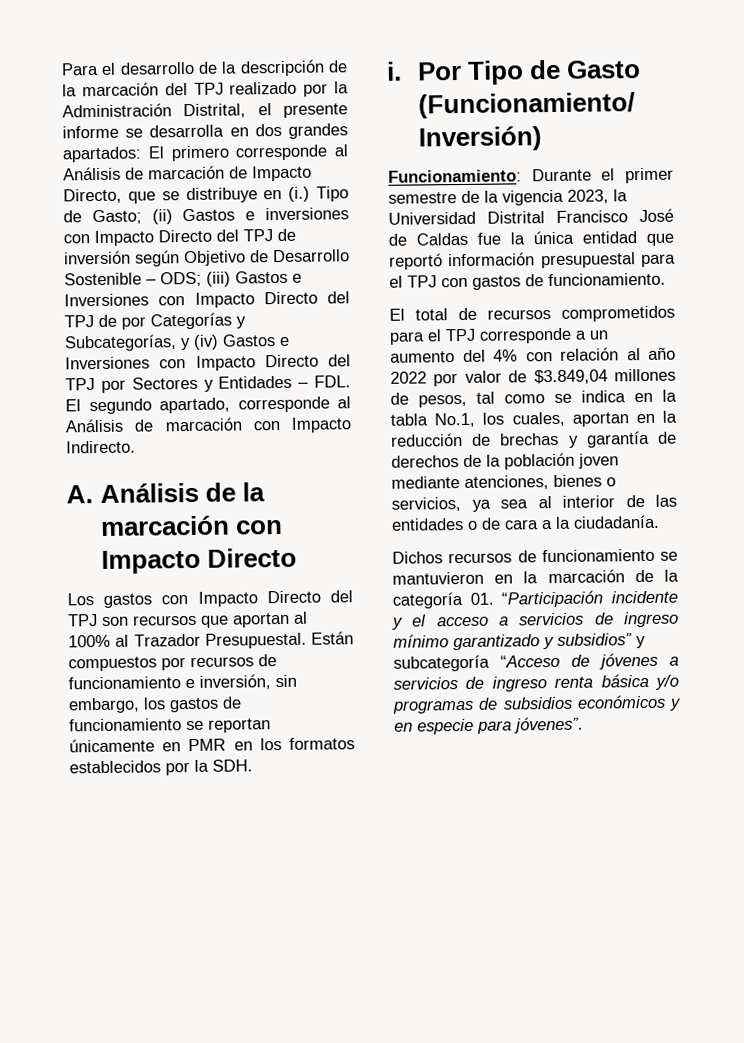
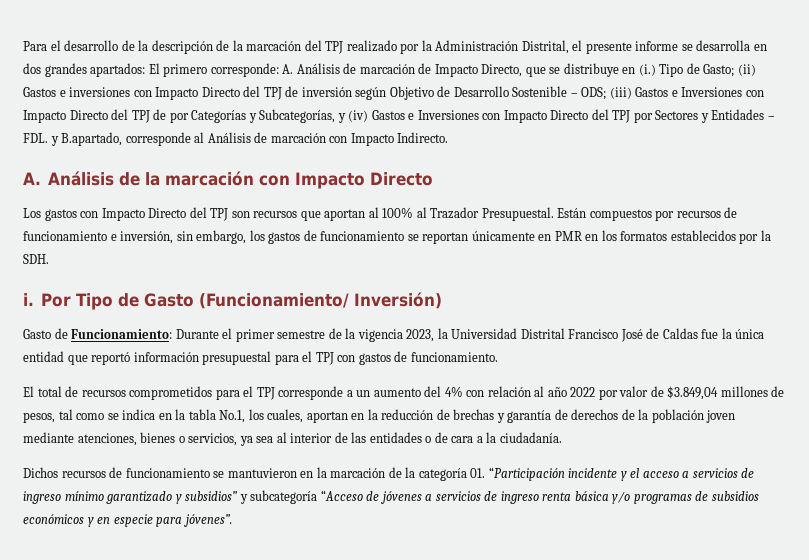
- Para el desarrollo de la descripción de la marcación del TPJ realizado por la Administración Distrital, el presente informe se desarrolla en dos grandes apartados: El primero corresponde al Análisis de marcación de Impacto Directo, que se distribuye en (i.)
+ Para el desarrollo de la descripción de la marcación del TPJ realizado por la Administración Distrital, el presente informe se desarrolla en dos grandes apartados: El primero corresponde: A. Análisis de marcación de Impacto Directo, que se distribuye en (i.)
- Tipo de Gasto; (ii) Gastos e inversiones con Impacto Directo del TPJ de inversión según Objetivo de Desarrollo Sostenible – ODS; (iii) Gastos e Inversiones con Impacto Directo del TPJ de por Categorías y Subcategorías, y (iv) Gastos e Inversiones con Impacto Directo del TPJ por Sectores y Entidades – FDL. El segundo apartado, corresponde al Análisis de marcación con Impacto Indirecto.
+ Tipo de Gasto; (ii) Gastos e inversiones con Impacto Directo del TPJ de inversión según Objetivo de Desarrollo Sostenible – ODS; (iii) Gastos e Inversiones con Impacto Directo del TPJ de por Categorías y Subcategorías, y (iv) Gastos e Inversiones con Impacto Directo del TPJ por Sectores y Entidades – FDL. y B.apartado, corresponde al Análisis de marcación con Impacto Indirecto.
- Funcionamiento: Durante el primer semestre de la vigencia 2023, la Universidad Distrital Francisco José de Caldas fue la única entidad que reportó información presupuestal para el TPJ con gastos de funcionamiento.
+ Gasto de Funcionamiento: Durante el primer semestre de la vigencia 2023, la Universidad Distrital Francisco José de Caldas fue la única entidad que reportó información presupuestal para el TPJ con gastos de funcionamiento.

